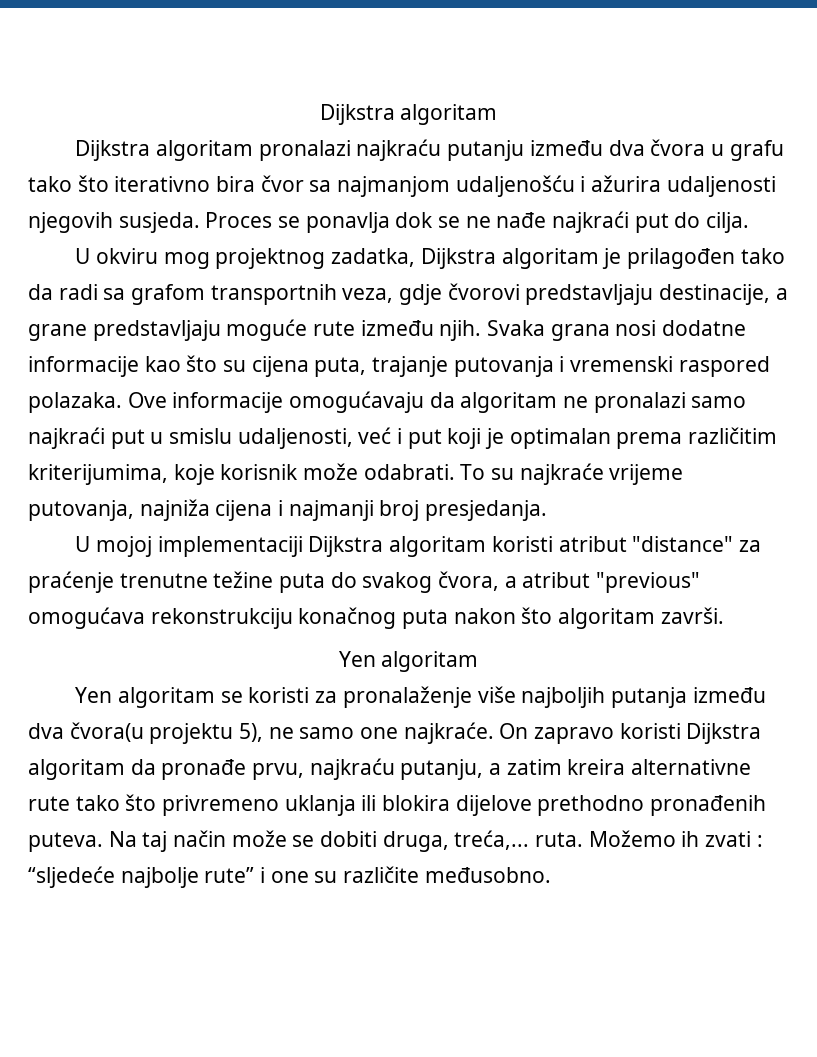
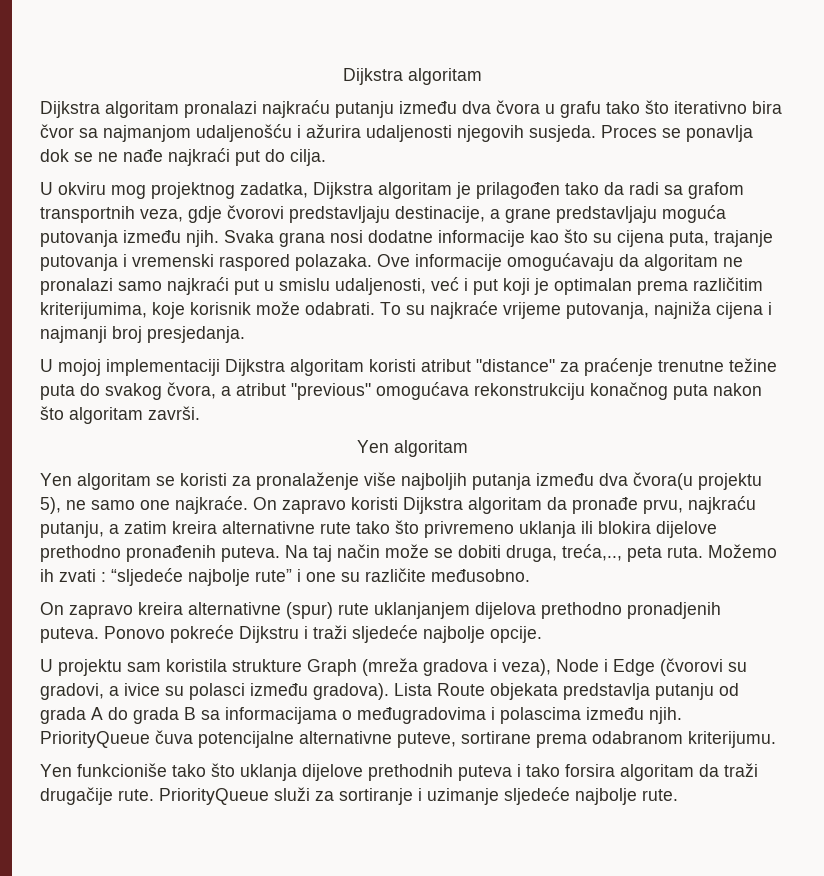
- U okviru mog projektnog zadatka, Dijkstra algoritam je prilagođen tako da radi sa grafom transportnih veza, gdje čvorovi predstavljaju destinacije, a grane predstavljaju moguće rute između njih.
+ U okviru mog projektnog zadatka, Dijkstra algoritam je prilagođen tako da radi sa grafom transportnih veza, gdje čvorovi predstavljaju destinacije, a grane predstavljaju moguća putovanja između njih.
- Na taj način može se dobiti druga, treća,... ruta.
+ Na taj način može se dobiti druga, treća,.., peta ruta.
+ On zapravo kreira alternativne (spur) rute uklanjanjem dijelova prethodno pronadjenih puteva. Ponovo pokreće Dijkstru i traži sljedeće najbolje opcije.
+ U projektu sam koristila strukture Graph (mreža gradova i veza), Node i Edge (čvorovi su gradovi, a ivice su polasci između gradova). Lista Route objekata predstavlja putanju od grada A do grada B sa informacijama o međugradovima i polascima između njih. PriorityQueue čuva potencijalne alternativne puteve, sortirane prema odabranom kriterijumu.
+ Yen funkcioniše tako što uklanja dijelove prethodnih puteva i tako forsira algoritam da traži drugačije rute. PriorityQueue služi za sortiranje i uzimanje sljedeće najbolje rute.

